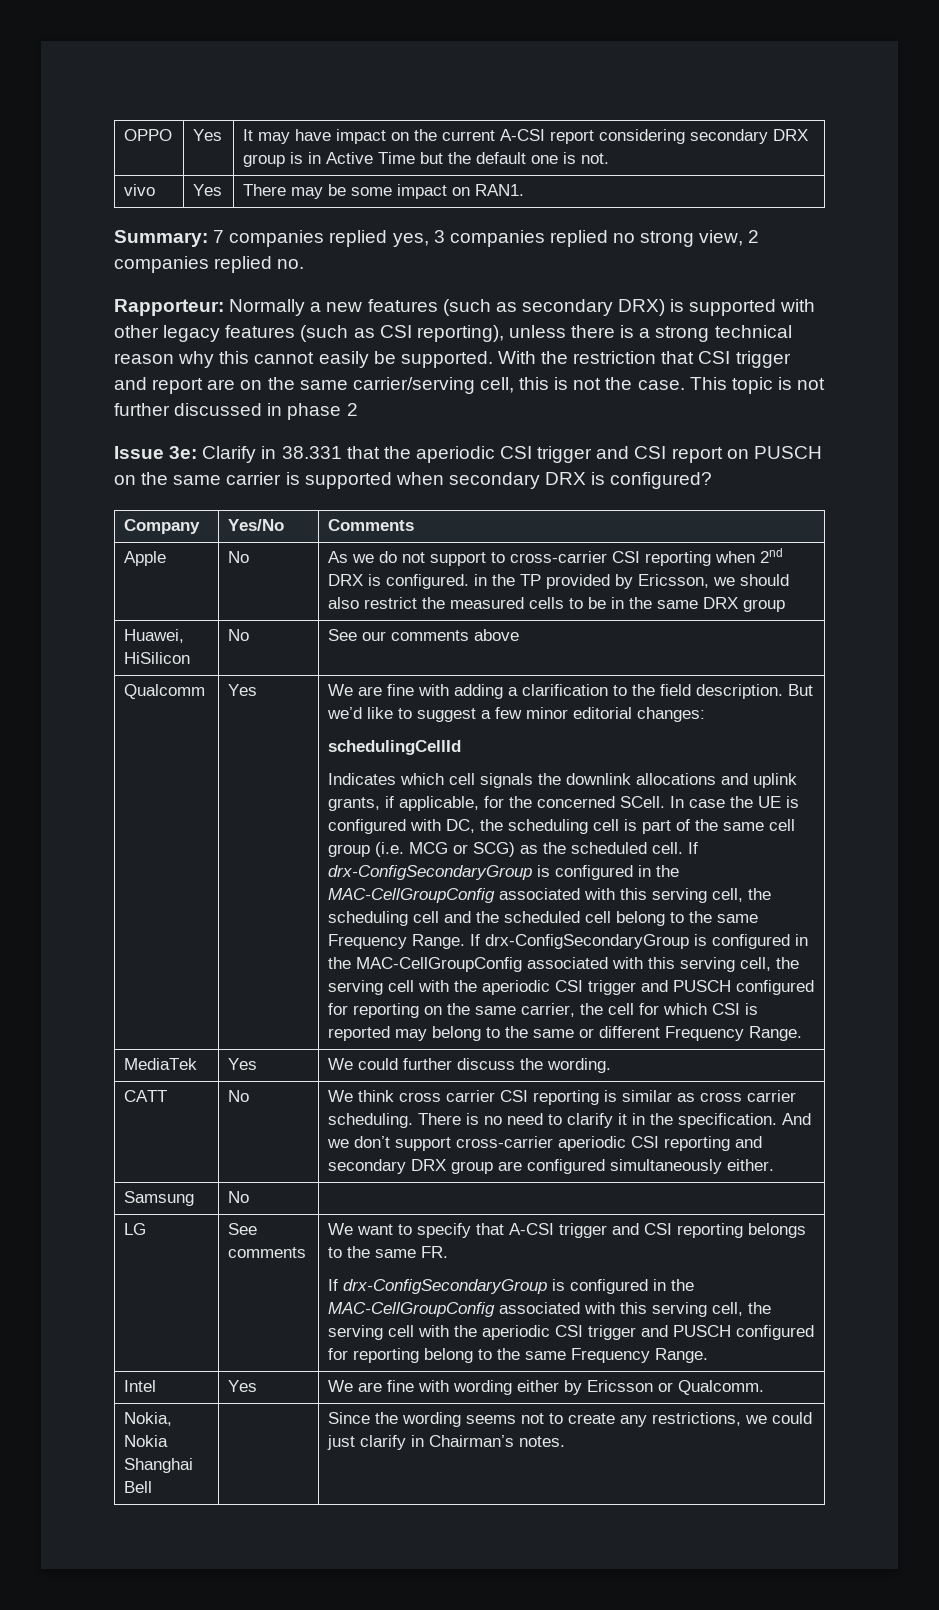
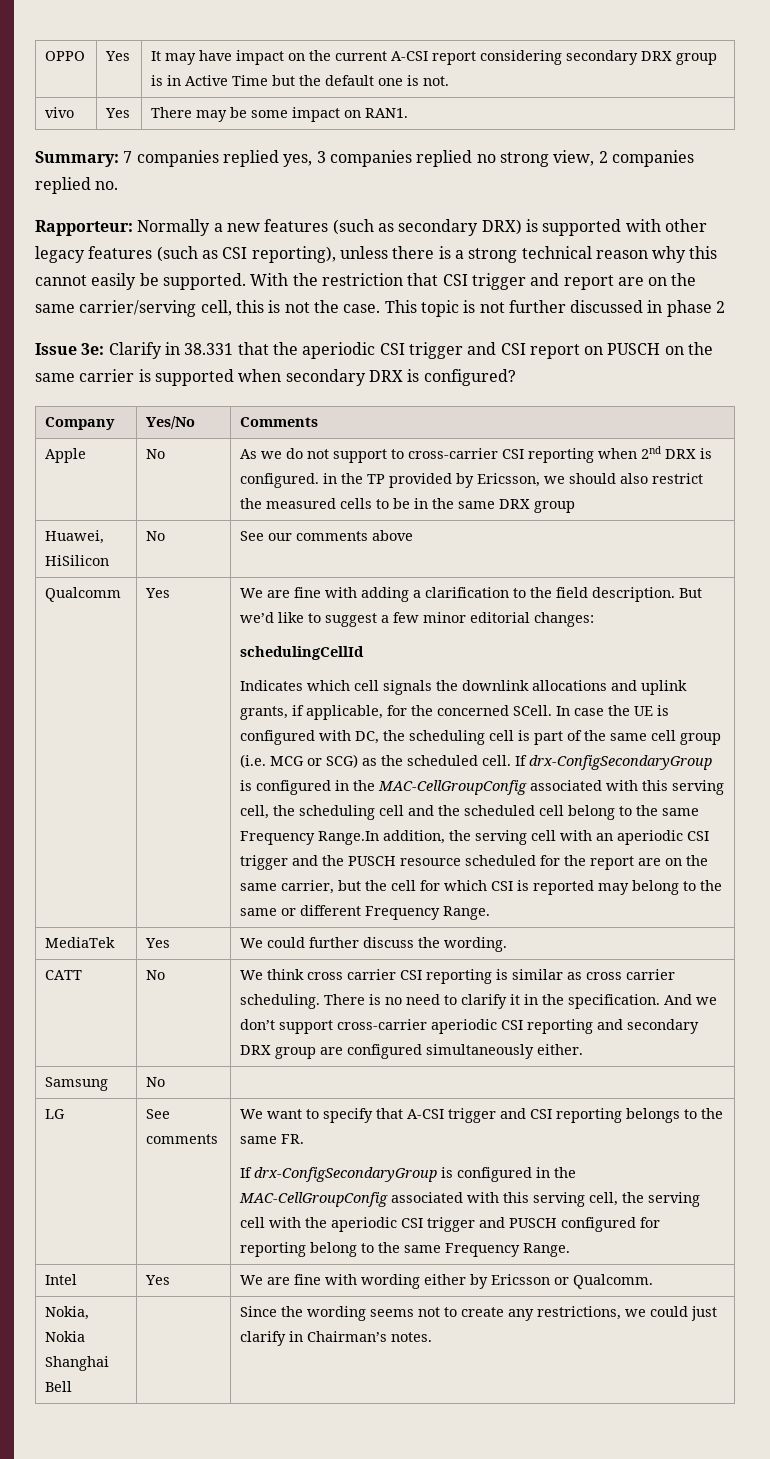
- If drx-ConfigSecondaryGroup is configured in the MAC-CellGroupConfig associated with this serving cell, the scheduling cell and the scheduled cell belong to the same Frequency Range. If drx-ConfigSecondaryGroup is configured in the MAC-CellGroupConfig associated with this serving cell, the serving cell with the aperiodic CSI trigger and PUSCH configured for reporting on the same carrier, the cell for which CSI is reported may belong to the same or different Frequency Range.
+ If drx-ConfigSecondaryGroup is configured in the MAC-CellGroupConfig associated with this serving cell, the scheduling cell and the scheduled cell belong to the same Frequency Range.In addition, the serving cell with an aperiodic CSI trigger and the PUSCH resource scheduled for the report are on the same carrier, but the cell for which CSI is reported may belong to the same or different Frequency Range.

